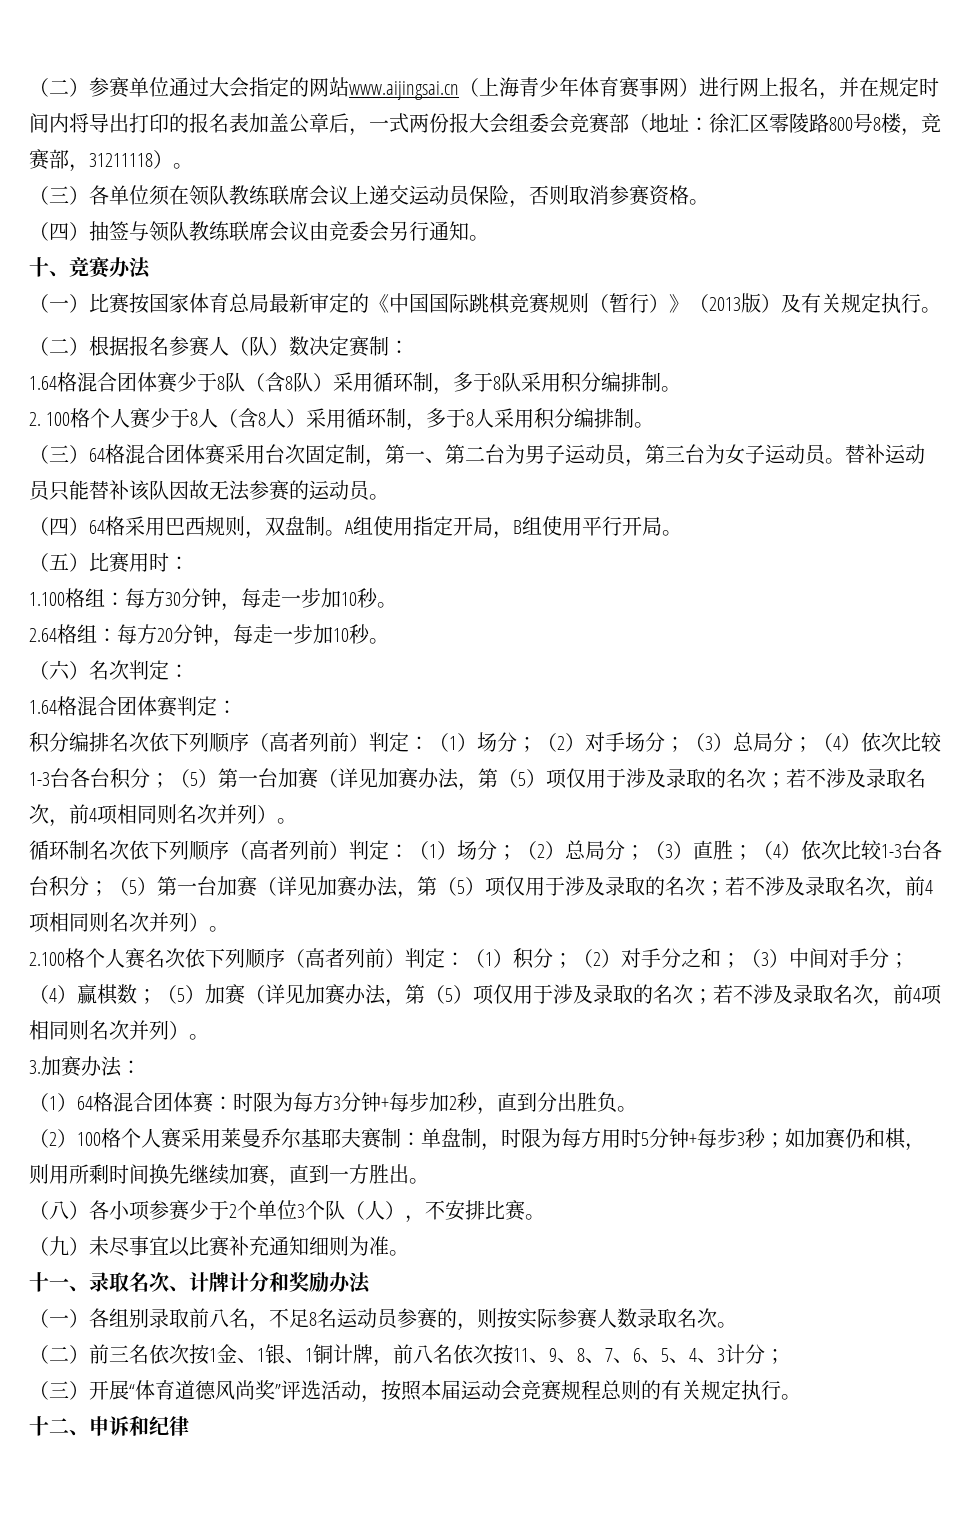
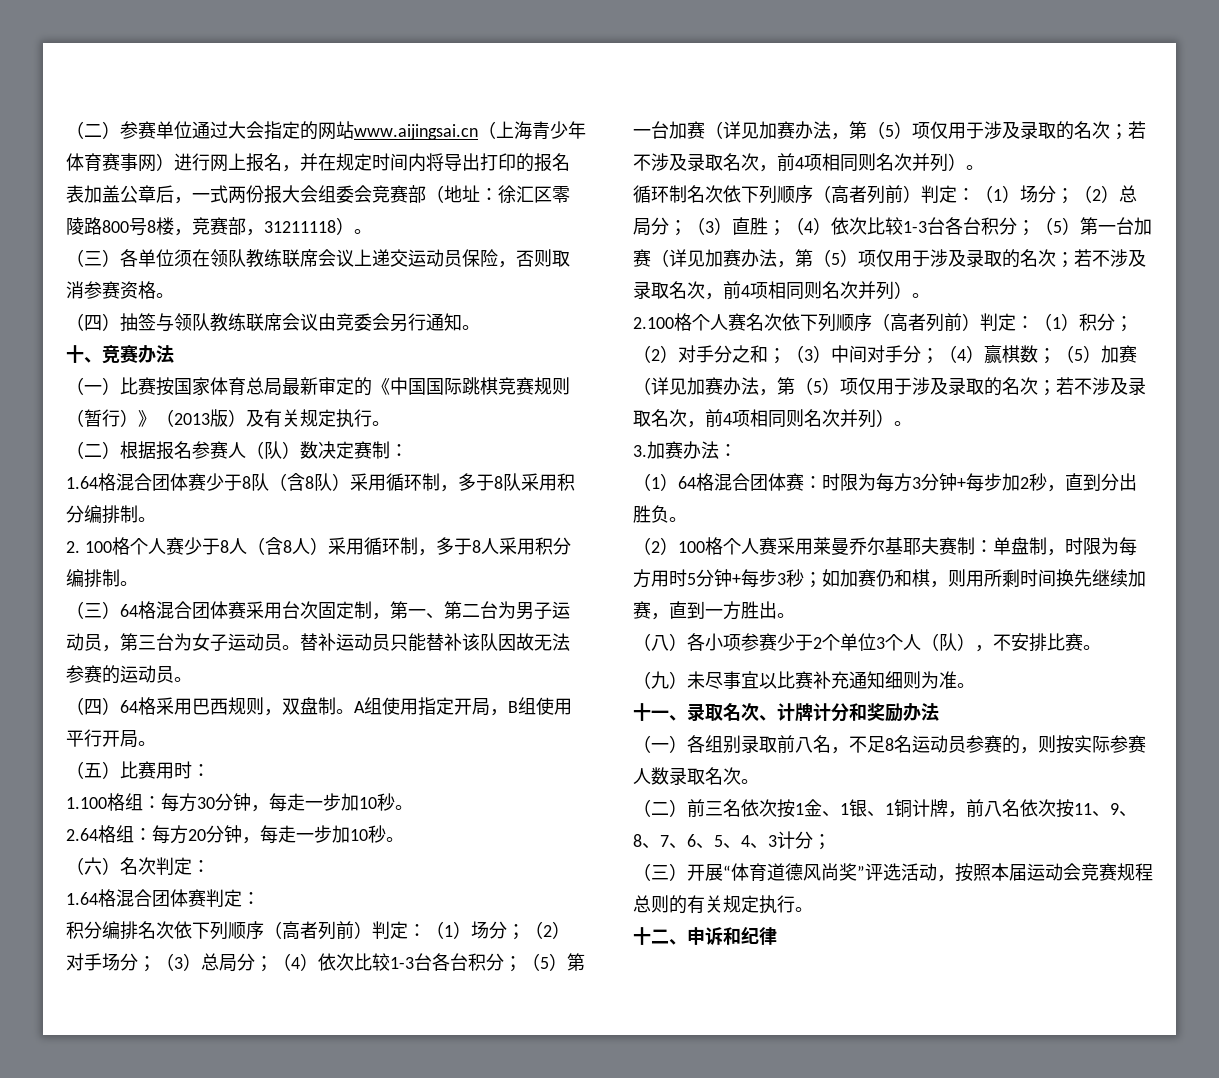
- （八）各小项参赛少于2个单位3个队（人），不安排比赛。
+ （八）各小项参赛少于2个单位3个人（队），不安排比赛。

